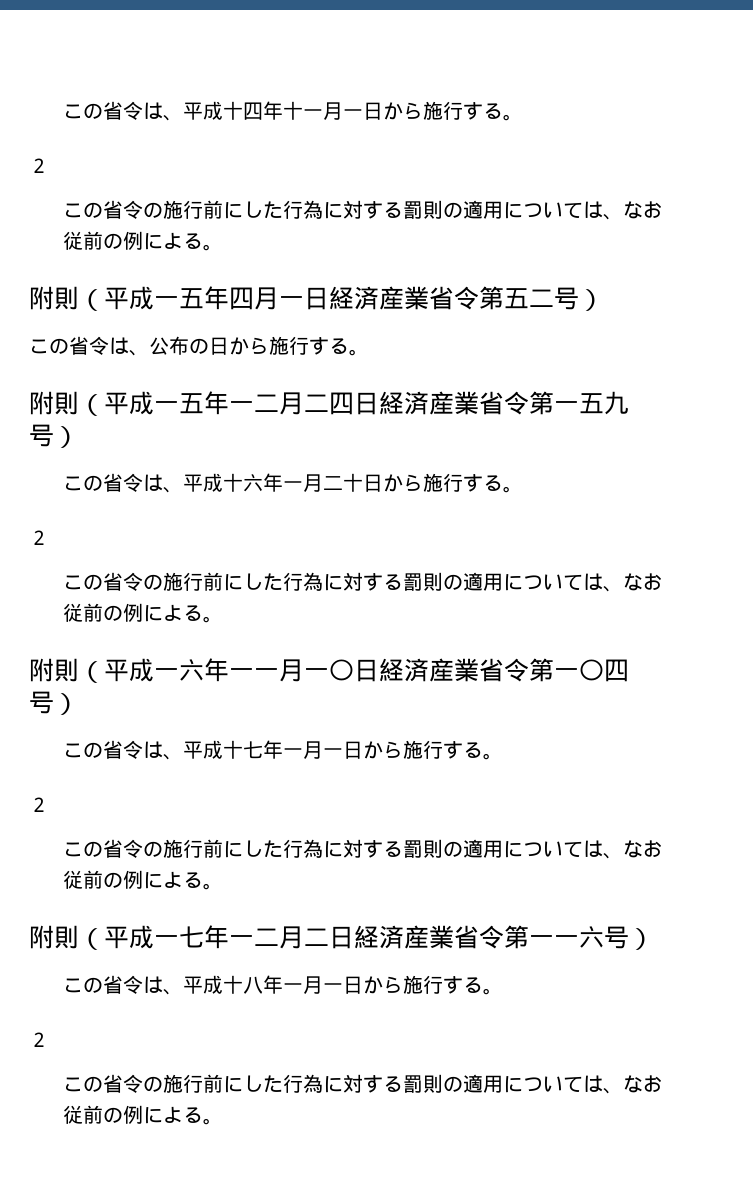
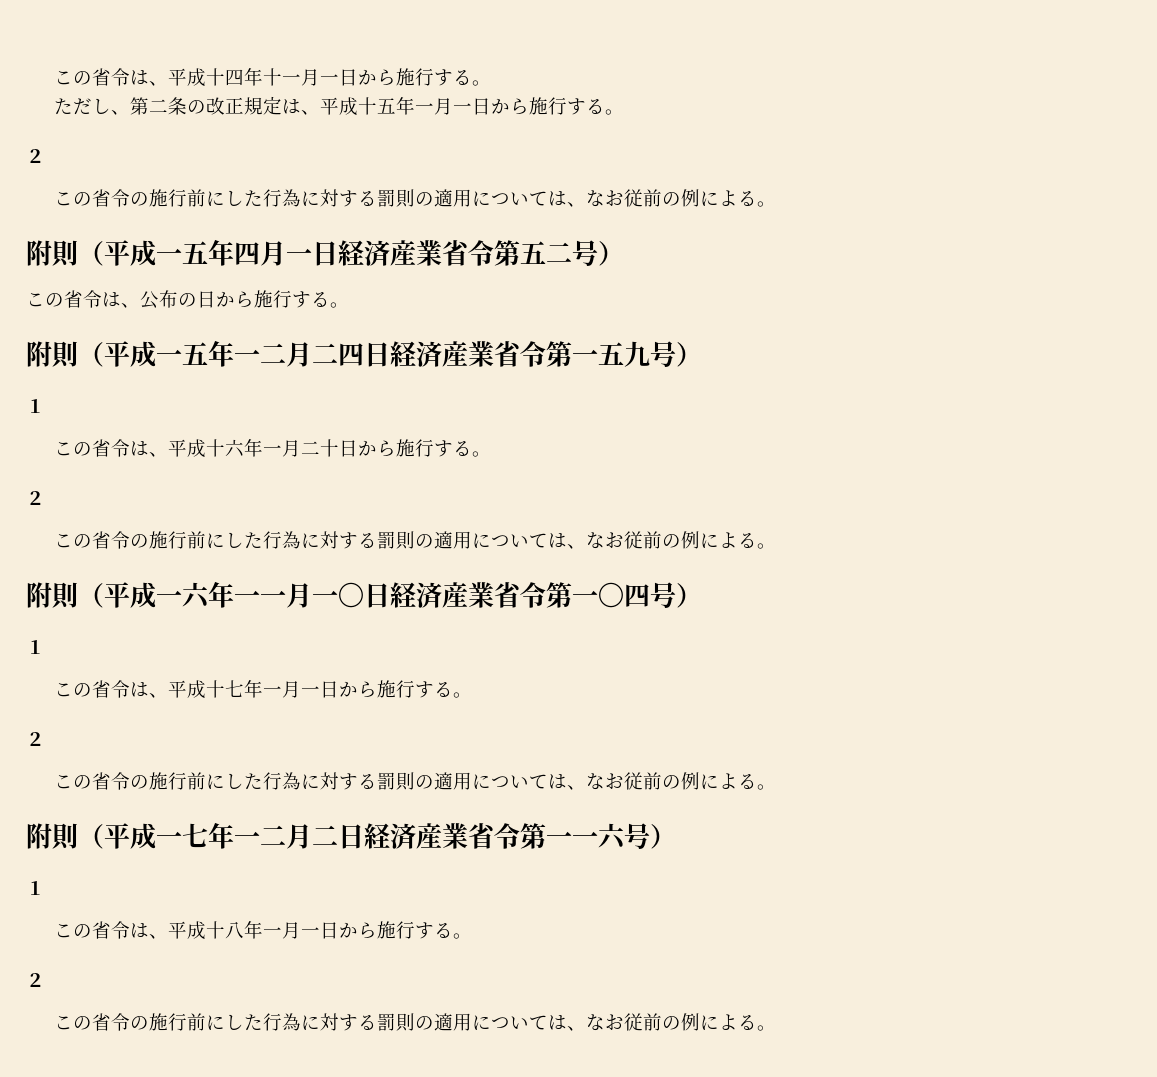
+ ただし、第二条の改正規定は、平成十五年一月一日から施行する。
  附則（平成一五年一二月二四日経済産業省令第一五九号）
+ １
  附則（平成一六年一一月一〇日経済産業省令第一〇四号）
+ １
  附則（平成一七年一二月二日経済産業省令第一一六号）
+ １

